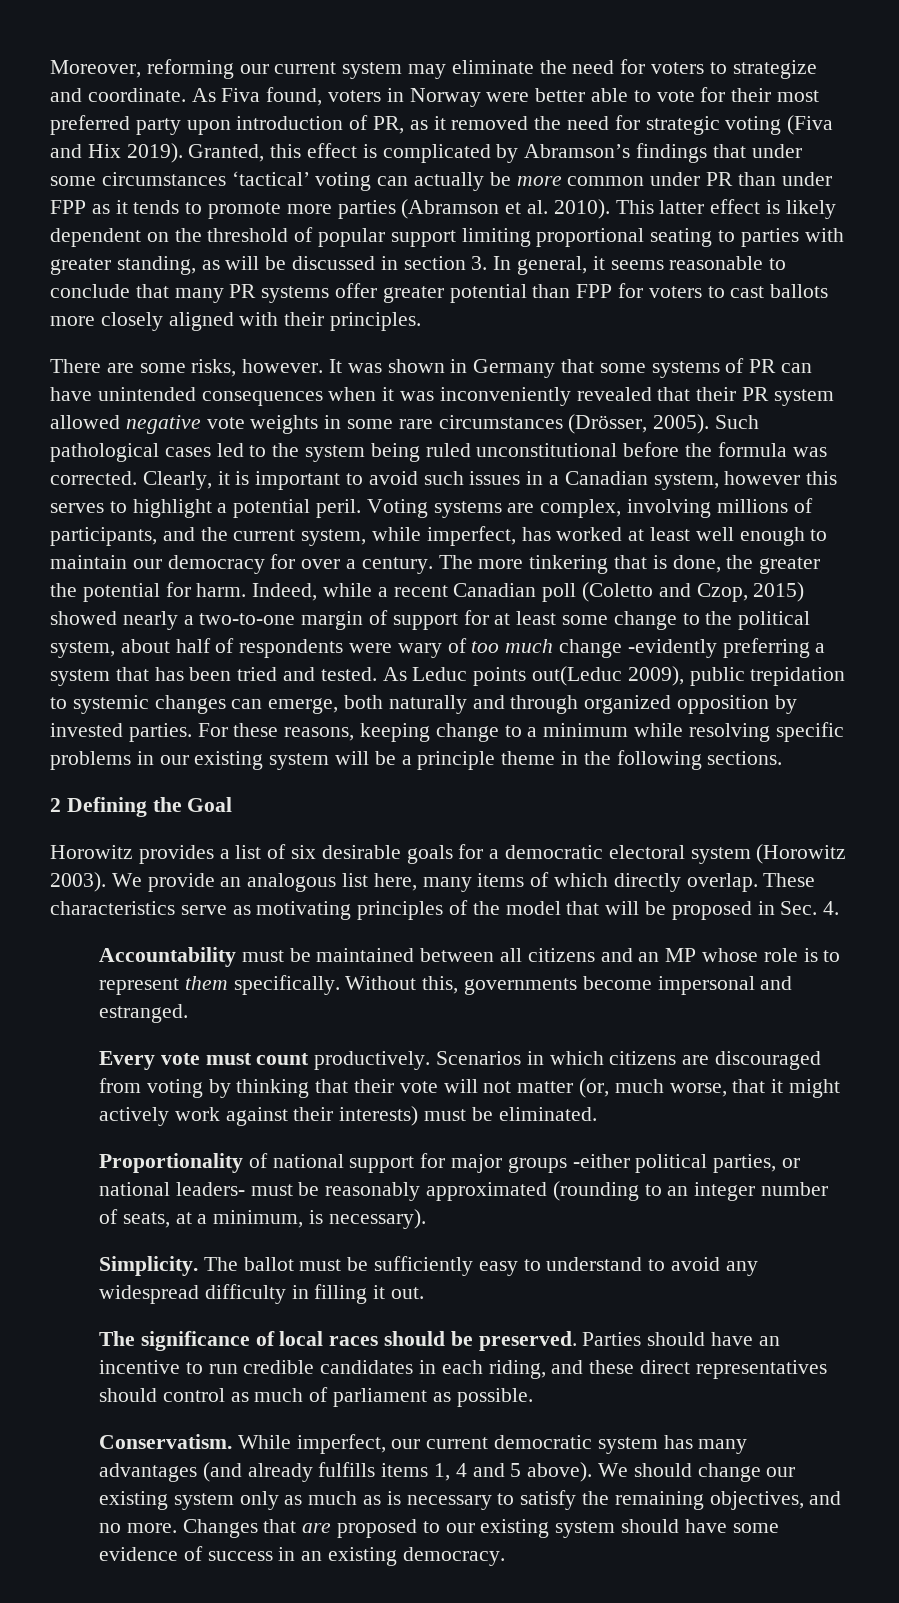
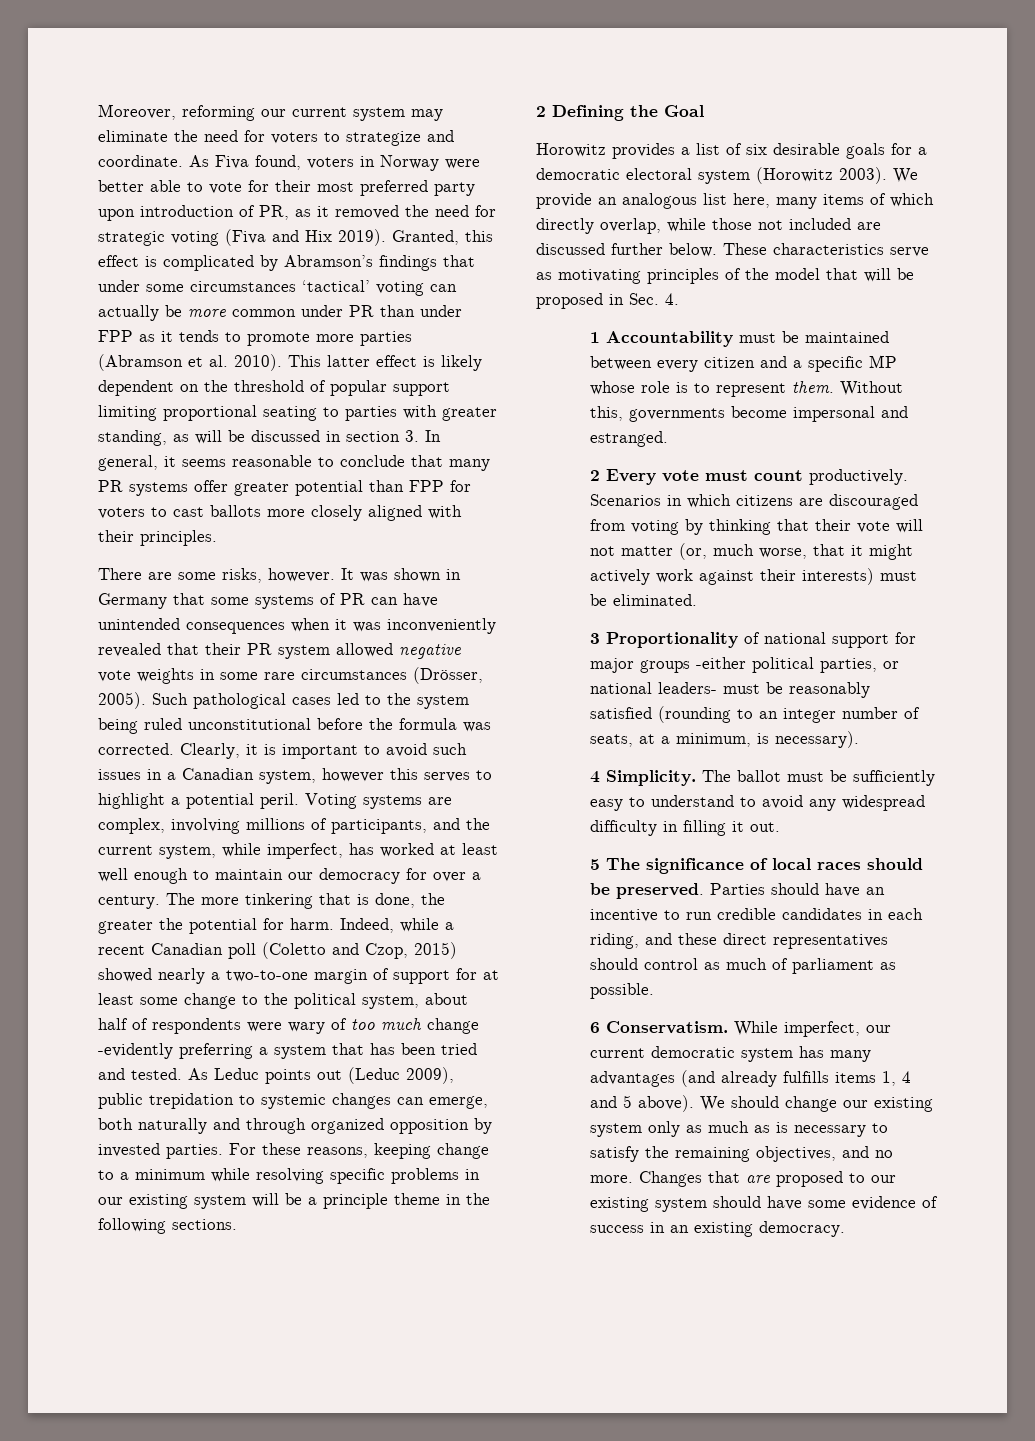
- As Leduc points out(Leduc 2009), public trepidation to systemic changes can emerge, both naturally and through organized opposition by invested parties.
+ As Leduc points out (Leduc 2009), public trepidation to systemic changes can emerge, both naturally and through organized opposition by invested parties.
- We provide an analogous list here, many items of which directly overlap.
+ We provide an analogous list here, many items of which directly overlap, while those not included are discussed further below.
- Accountability must be maintained between all citizens and an MP whose role is to represent them specifically.
+ 1 Accountability must be maintained between every citizen and a specific MP whose role is to represent them.
- Every vote must count productively.
+ 2 Every vote must count productively.
- Proportionality of national support for major groups -either political parties, or national leaders- must be reasonably approximated (rounding to an integer number of seats, at a minimum, is necessary).
+ 3 Proportionality of national support for major groups -either political parties, or national leaders- must be reasonably satisfied (rounding to an integer number of seats, at a minimum, is necessary).
- Simplicity.
+ 4 Simplicity.
- The significance of local races should be preserved.
+ 5 The significance of local races should be preserved.
- Conservatism.
+ 6 Conservatism.

